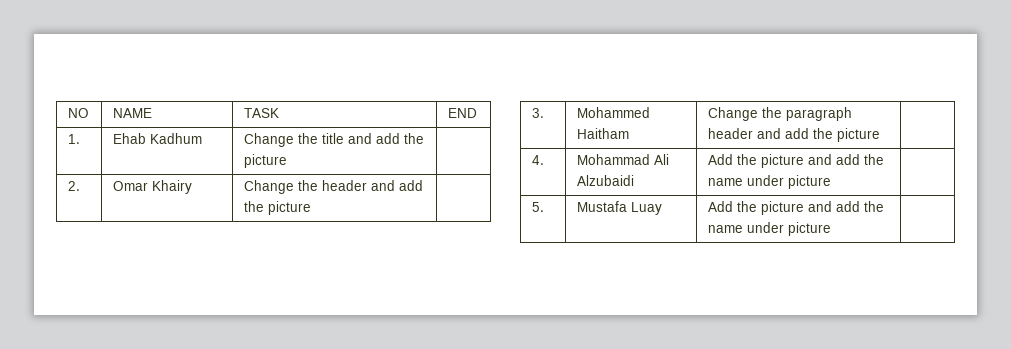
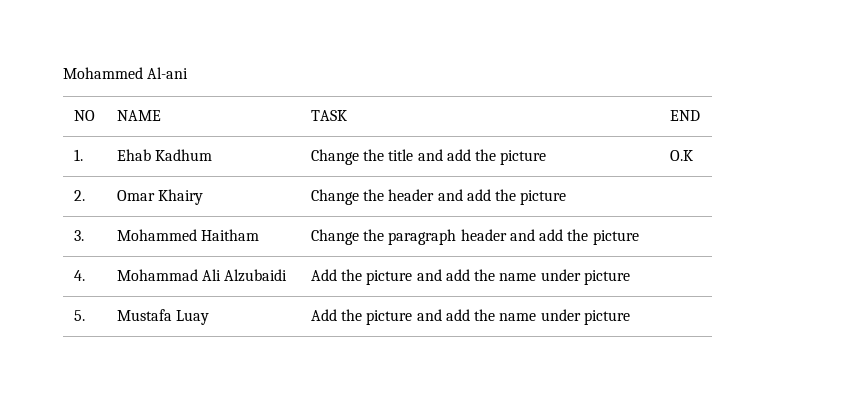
+ Mohammed Al-ani
- 1. | Ehab Kadhum | Change the title and add the picture |
+ 1. | Ehab Kadhum | Change the title and add the picture | O.K

